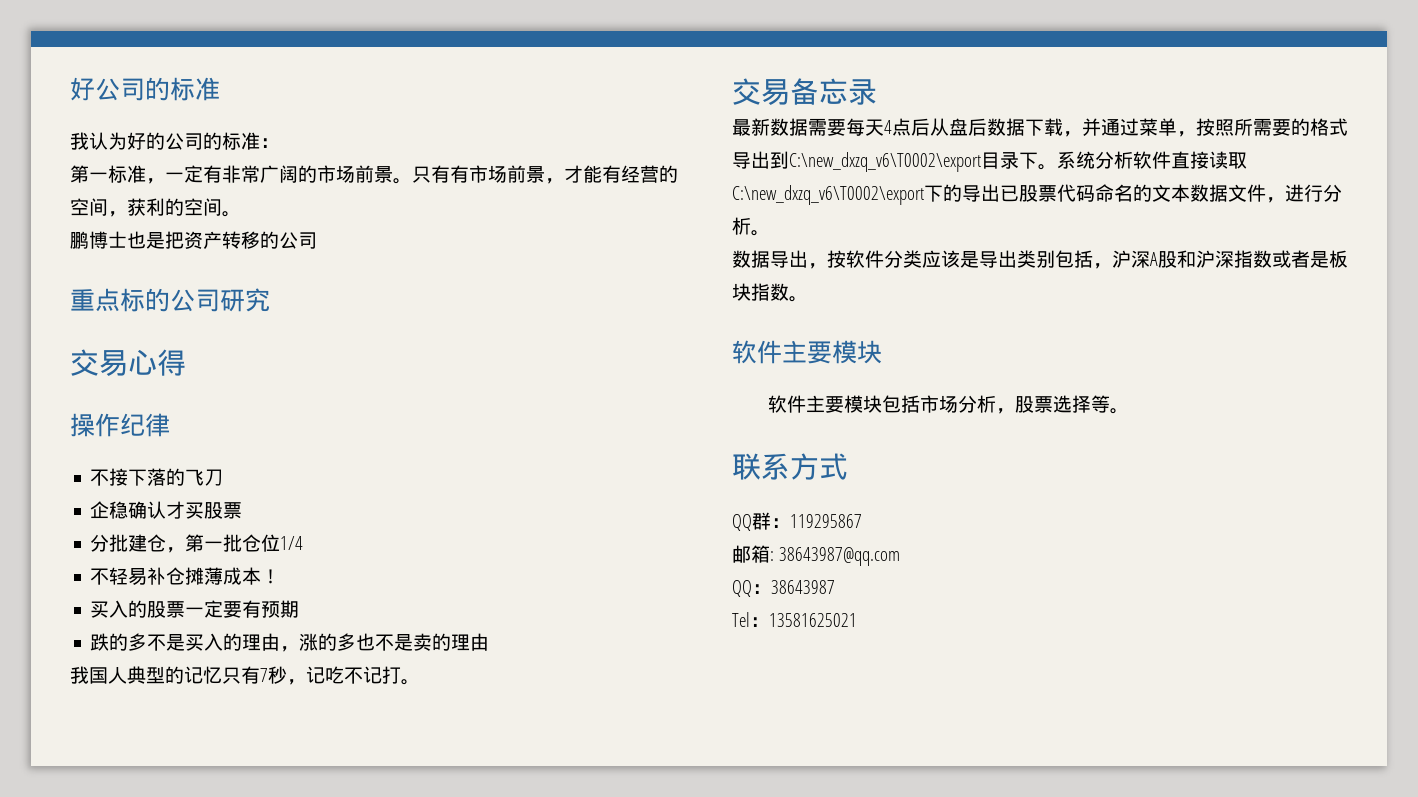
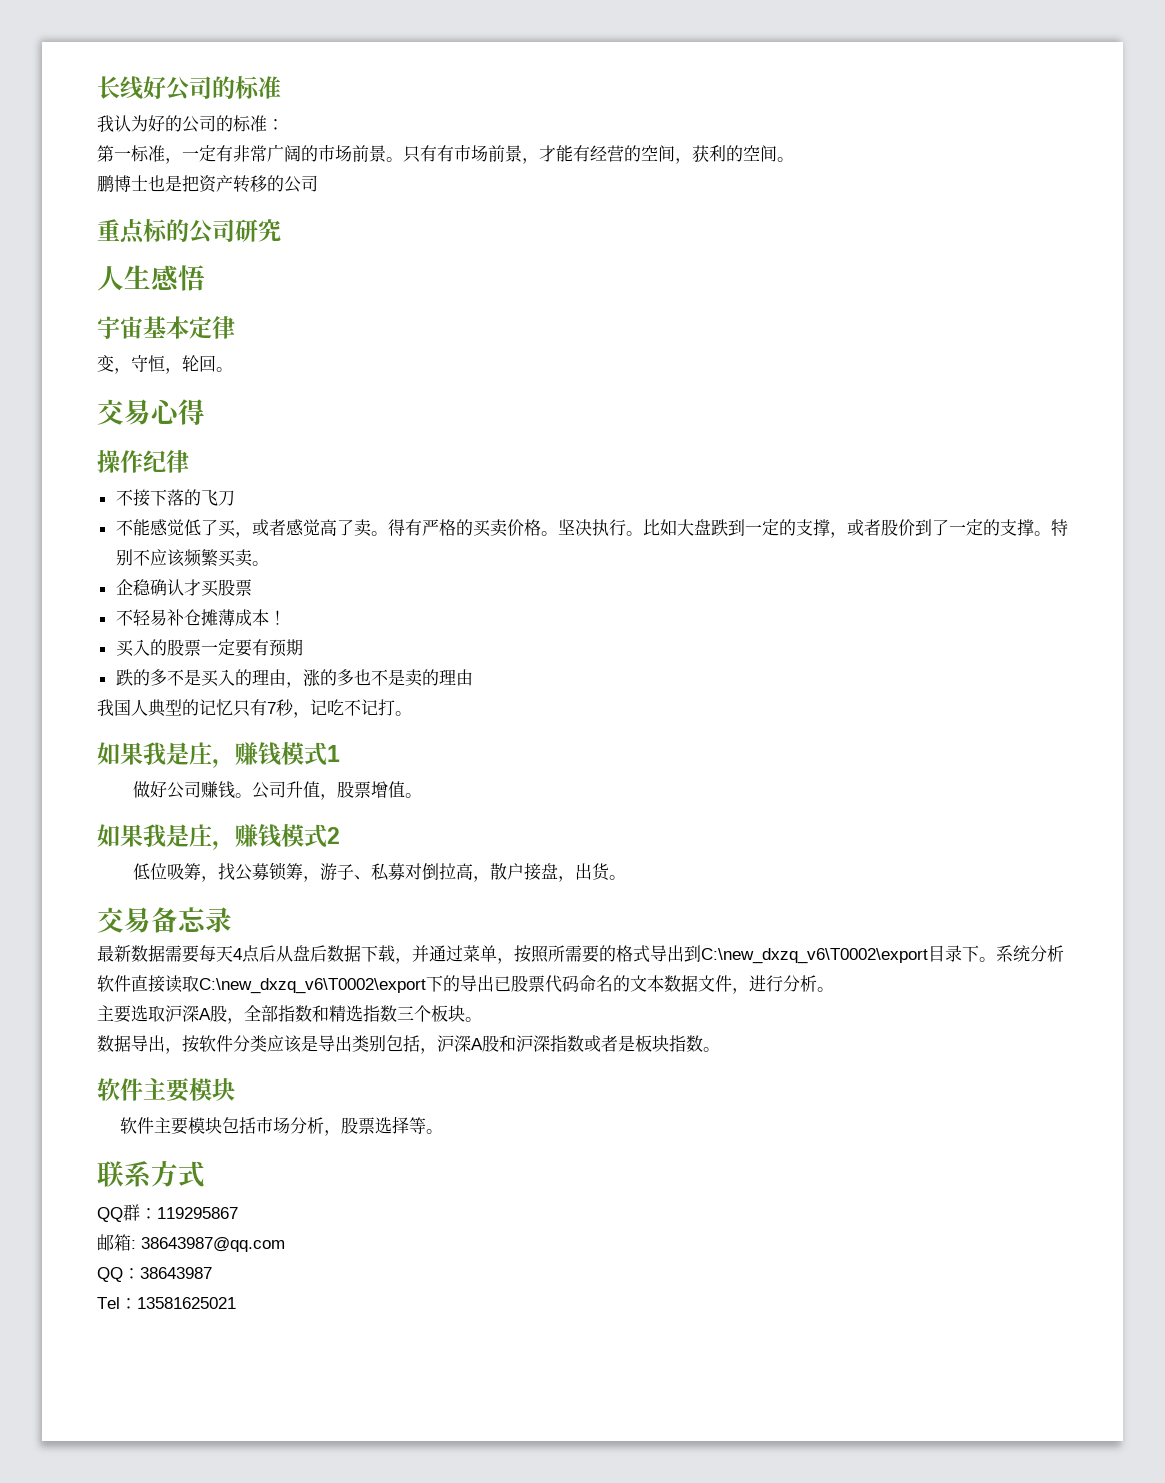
- 好公司的标准
+ 长线好公司的标准
+ 人生感悟
+ 宇宙基本定律
+ 变，守恒，轮回。
+ 不能感觉低了买，或者感觉高了卖。得有严格的买卖价格。坚决执行。比如大盘跌到一定的支撑，或者股价到了一定的支撑。特别不应该频繁买卖。
  企稳确认才买股票
- 分批建仓，第一批仓位1/4
+ 如果我是庄，赚钱模式1
+ 做好公司赚钱。公司升值，股票增值。
+ 如果我是庄，赚钱模式2
+ 低位吸筹，找公募锁筹，游子、私募对倒拉高，散户接盘，出货。
+ 主要选取沪深A股，全部指数和精选指数三个板块。

